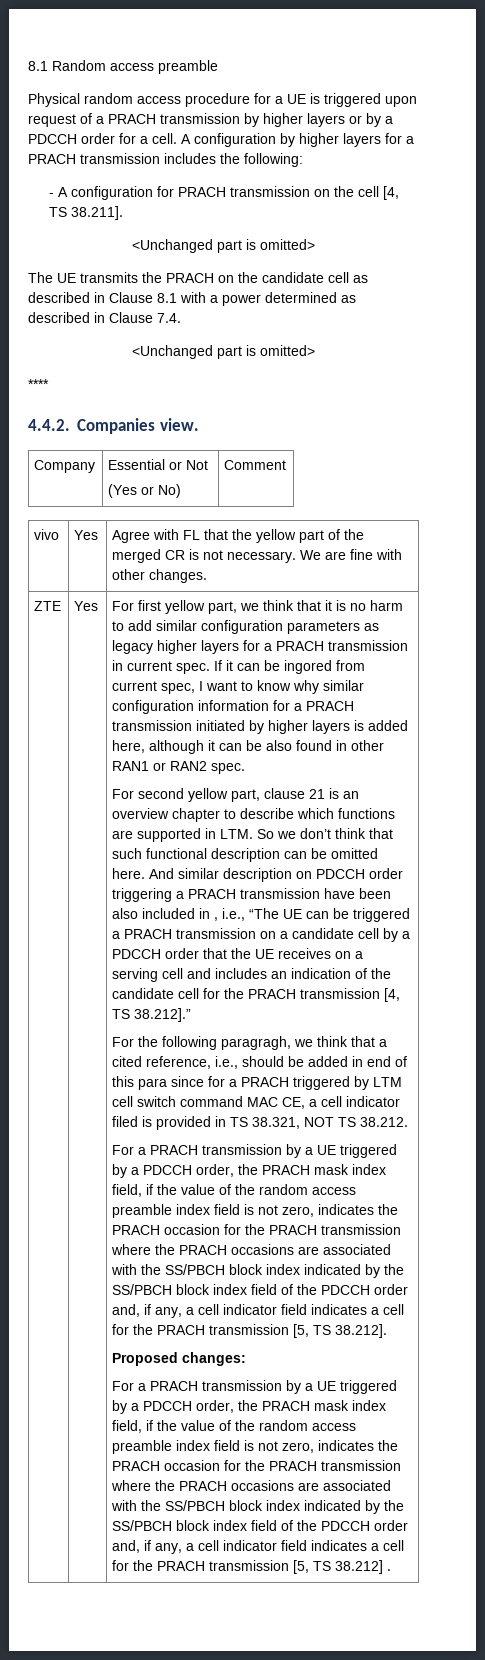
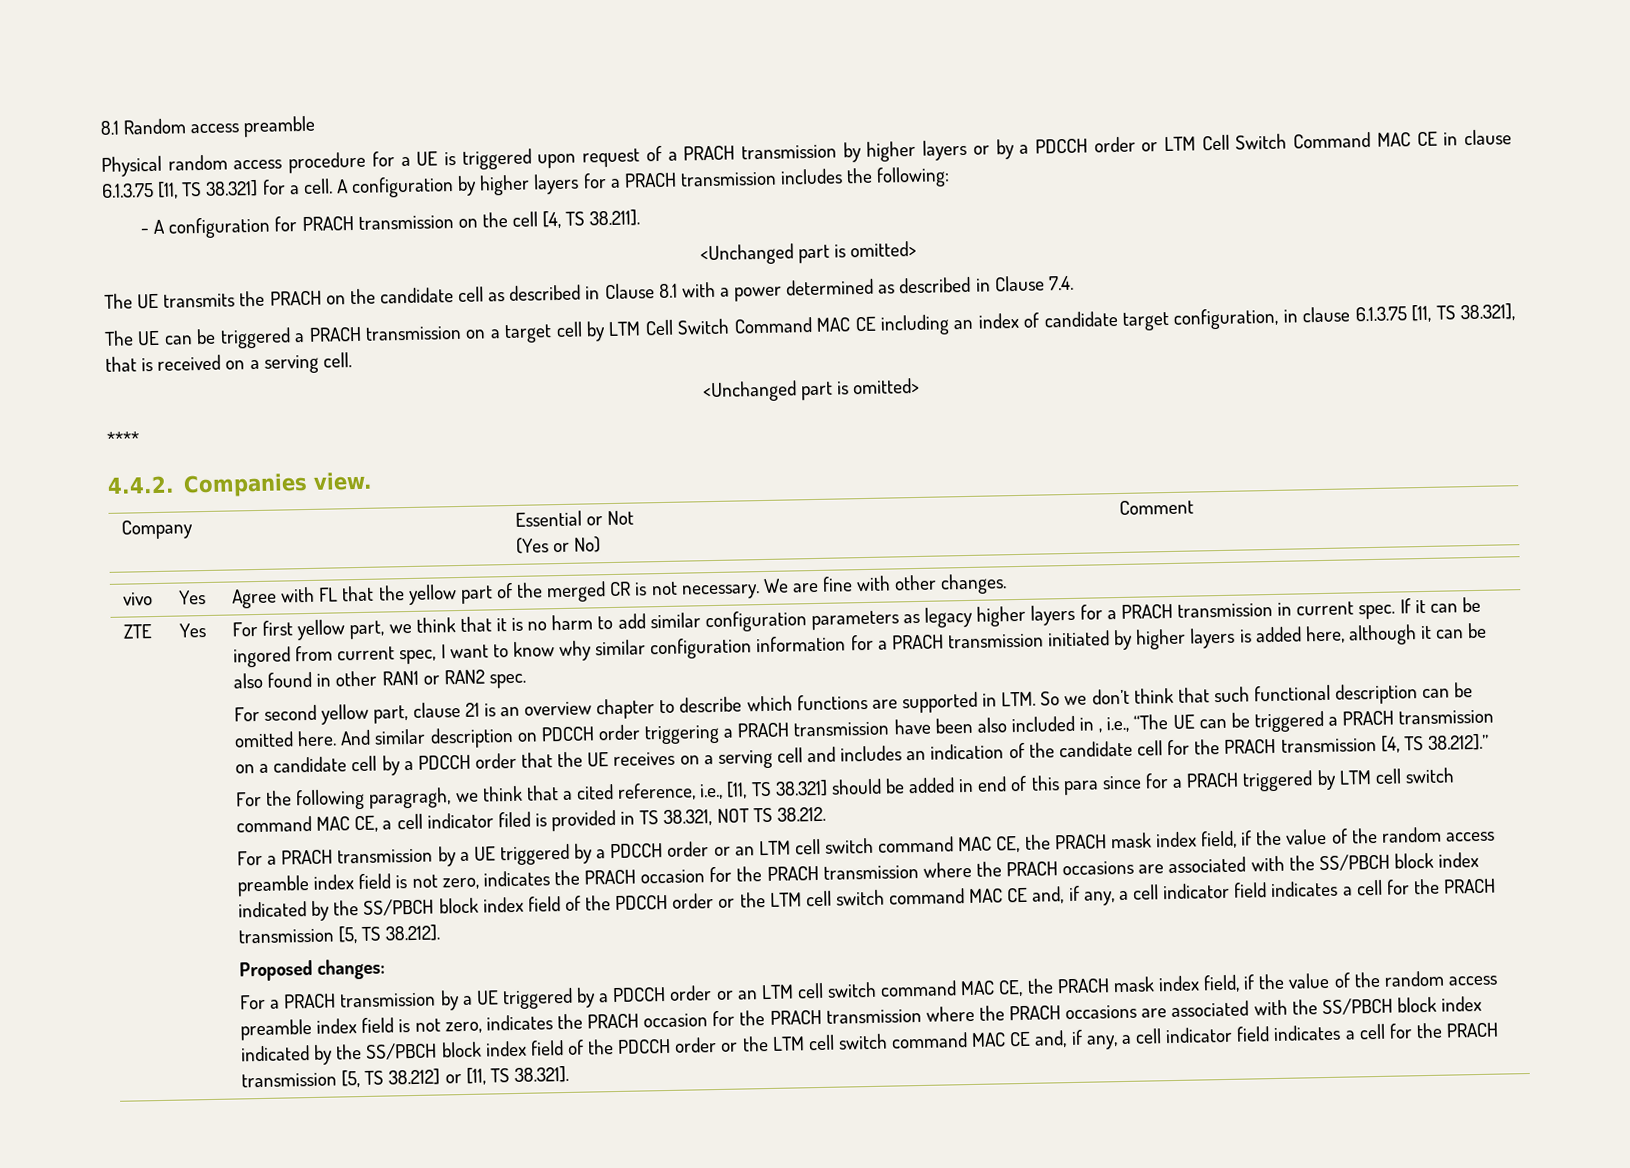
- Physical random access procedure for a UE is triggered upon request of a PRACH transmission by higher layers or by a PDCCH order for a cell.
+ Physical random access procedure for a UE is triggered upon request of a PRACH transmission by higher layers or by a PDCCH order or LTM Cell Switch Command MAC CE in clause 6.1.3.75 [11, TS 38.321] for a cell.
+ The UE can be triggered a PRACH transmission on a target cell by LTM Cell Switch Command MAC CE including an index of candidate target configuration, in clause 6.1.3.75 [11, TS 38.321], that is received on a serving cell.
- For the following paragragh, we think that a cited reference, i.e., should be added in end of this para since for a PRACH triggered by LTM cell switch command MAC CE, a cell indicator filed is provided in TS 38.321, NOT TS 38.212.
+ For the following paragragh, we think that a cited reference, i.e., [11, TS 38.321] should be added in end of this para since for a PRACH triggered by LTM cell switch command MAC CE, a cell indicator filed is provided in TS 38.321, NOT TS 38.212.
- For a PRACH transmission by a UE triggered by a PDCCH order, the PRACH mask index field, if the value of the random access preamble index field is not zero, indicates the PRACH occasion for the PRACH transmission where the PRACH occasions are associated with the SS/PBCH block index indicated by the SS/PBCH block index field of the PDCCH order and, if any, a cell indicator field indicates a cell for the PRACH transmission [5, TS 38.212].
+ For a PRACH transmission by a UE triggered by a PDCCH order or an LTM cell switch command MAC CE, the PRACH mask index field, if the value of the random access preamble index field is not zero, indicates the PRACH occasion for the PRACH transmission where the PRACH occasions are associated with the SS/PBCH block index indicated by the SS/PBCH block index field of the PDCCH order or the LTM cell switch command MAC CE and, if any, a cell indicator field indicates a cell for the PRACH transmission [5, TS 38.212].
- For a PRACH transmission by a UE triggered by a PDCCH order, the PRACH mask index field, if the value of the random access preamble index field is not zero, indicates the PRACH occasion for the PRACH transmission where the PRACH occasions are associated with the SS/PBCH block index indicated by the SS/PBCH block index field of the PDCCH order and, if any, a cell indicator field indicates a cell for the PRACH transmission [5, TS 38.212] .
+ For a PRACH transmission by a UE triggered by a PDCCH order or an LTM cell switch command MAC CE, the PRACH mask index field, if the value of the random access preamble index field is not zero, indicates the PRACH occasion for the PRACH transmission where the PRACH occasions are associated with the SS/PBCH block index indicated by the SS/PBCH block index field of the PDCCH order or the LTM cell switch command MAC CE and, if any, a cell indicator field indicates a cell for the PRACH transmission [5, TS 38.212] or [11, TS 38.321].

